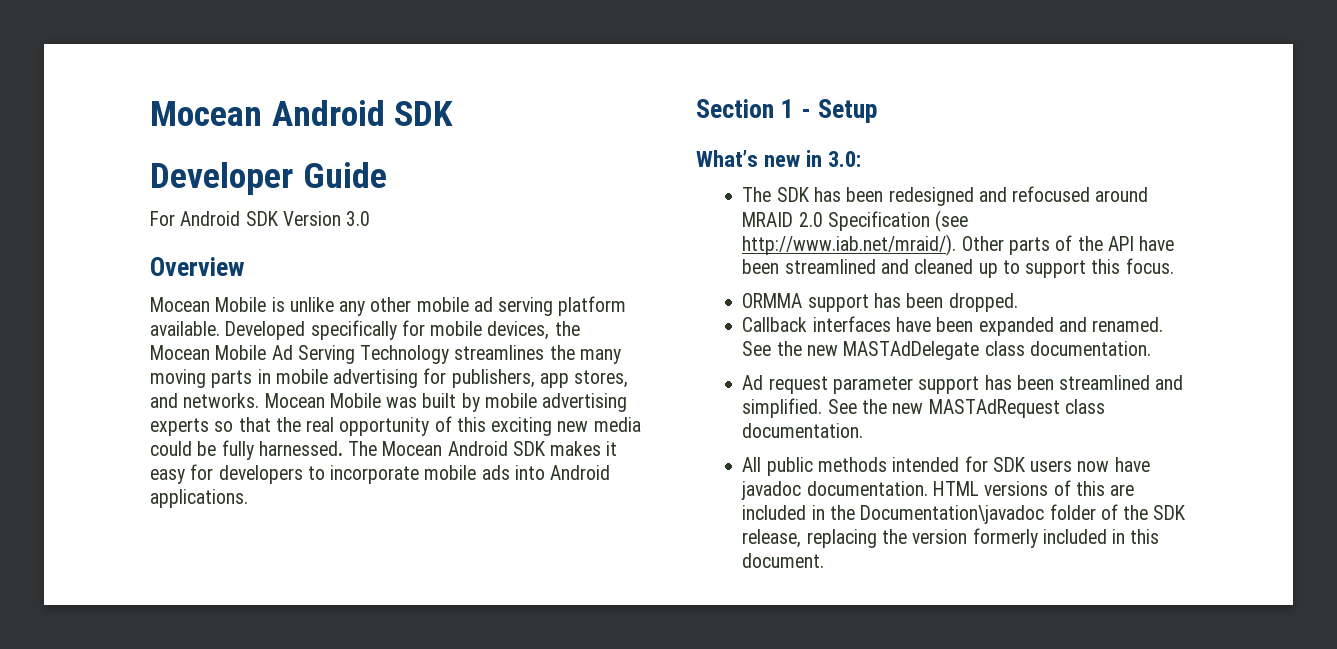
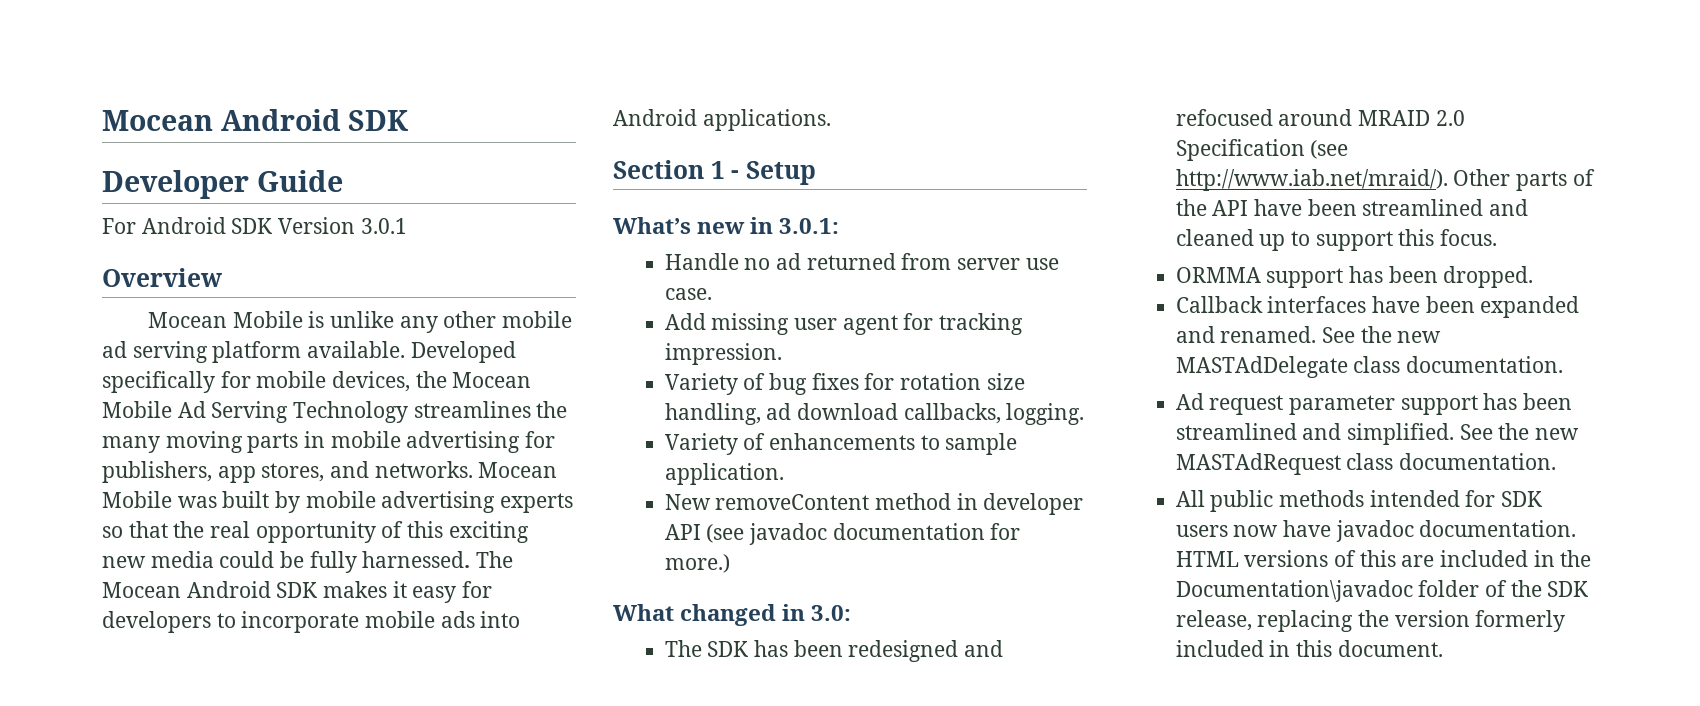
- For Android SDK Version 3.0
+ For Android SDK Version 3.0.1
- What’s new in 3.0:
+ What’s new in 3.0.1:
+ Handle no ad returned from server use case.
+ Add missing user agent for tracking impression.
+ Variety of bug fixes for rotation size handling, ad download callbacks, logging.
+ Variety of enhancements to sample application.
+ New removeContent method in developer API (see javadoc documentation for more.)
+ What changed in 3.0:

